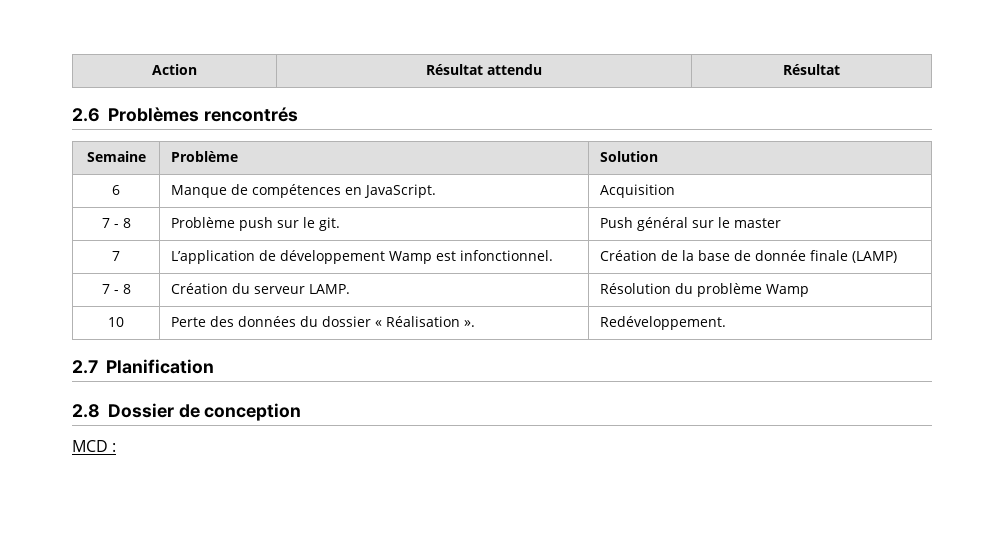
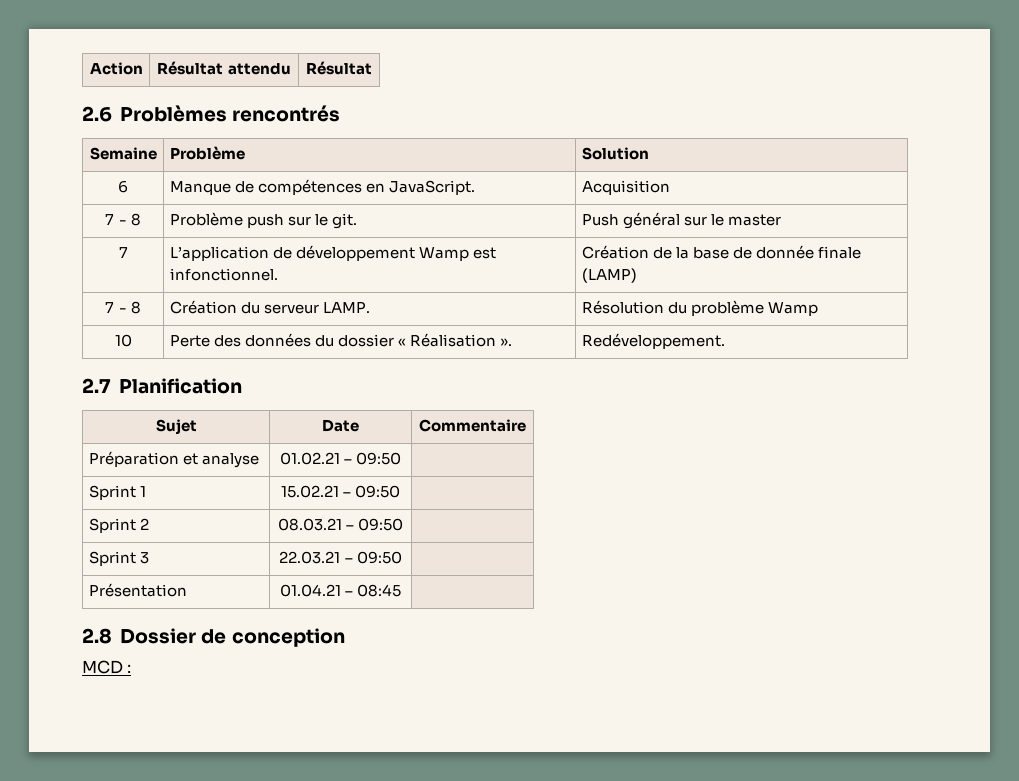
+ Sujet | Date | Commentaire
+ Préparation et analyse | 01.02.21 – 09:50 |
+ Sprint 1 | 15.02.21 – 09:50 |
+ Sprint 2 | 08.03.21 – 09:50 |
+ Sprint 3 | 22.03.21 – 09:50 |
+ Présentation | 01.04.21 – 08:45 |

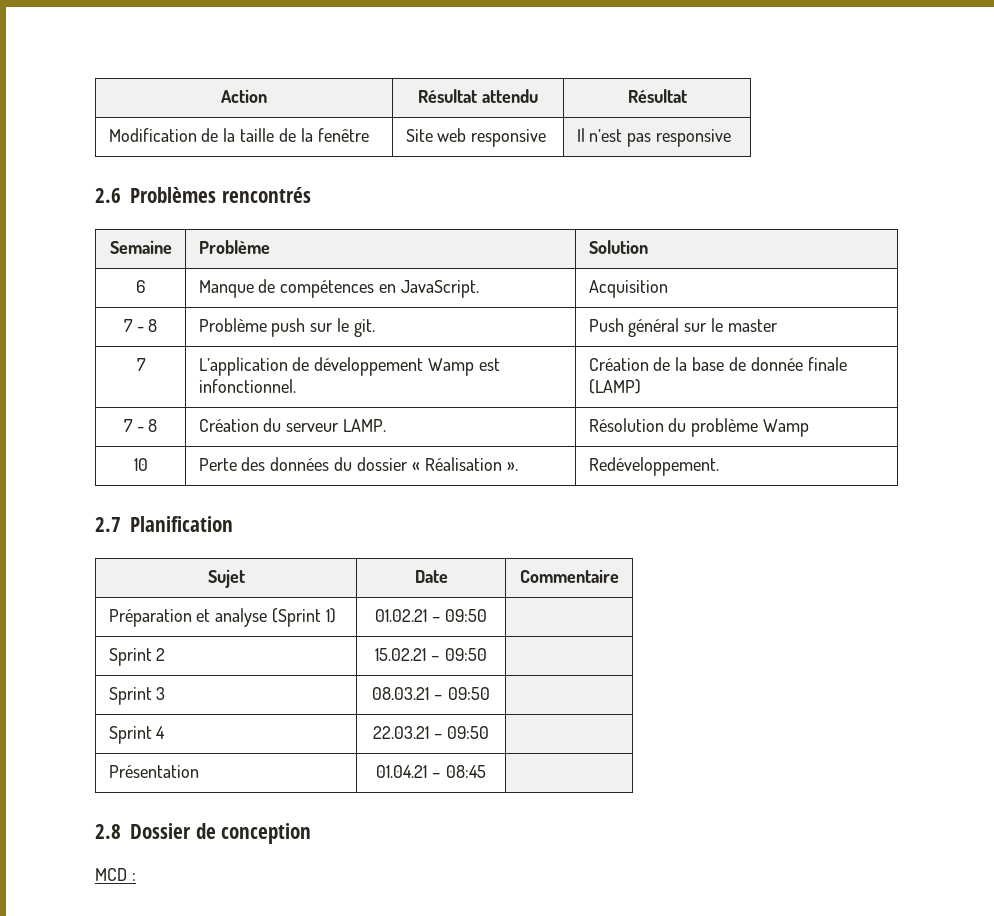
+ Modification de la taille de la fenêtre | Site web responsive | Il n’est pas responsive
- Préparation et analyse | 01.02.21 – 09:50 |
+ Préparation et analyse (Sprint 1) | 01.02.21 – 09:50 |
- Sprint 1 | 15.02.21 – 09:50 |
+ Sprint 2 | 15.02.21 – 09:50 |
- Sprint 2 | 08.03.21 – 09:50 |
+ Sprint 3 | 08.03.21 – 09:50 |
- Sprint 3 | 22.03.21 – 09:50 |
+ Sprint 4 | 22.03.21 – 09:50 |

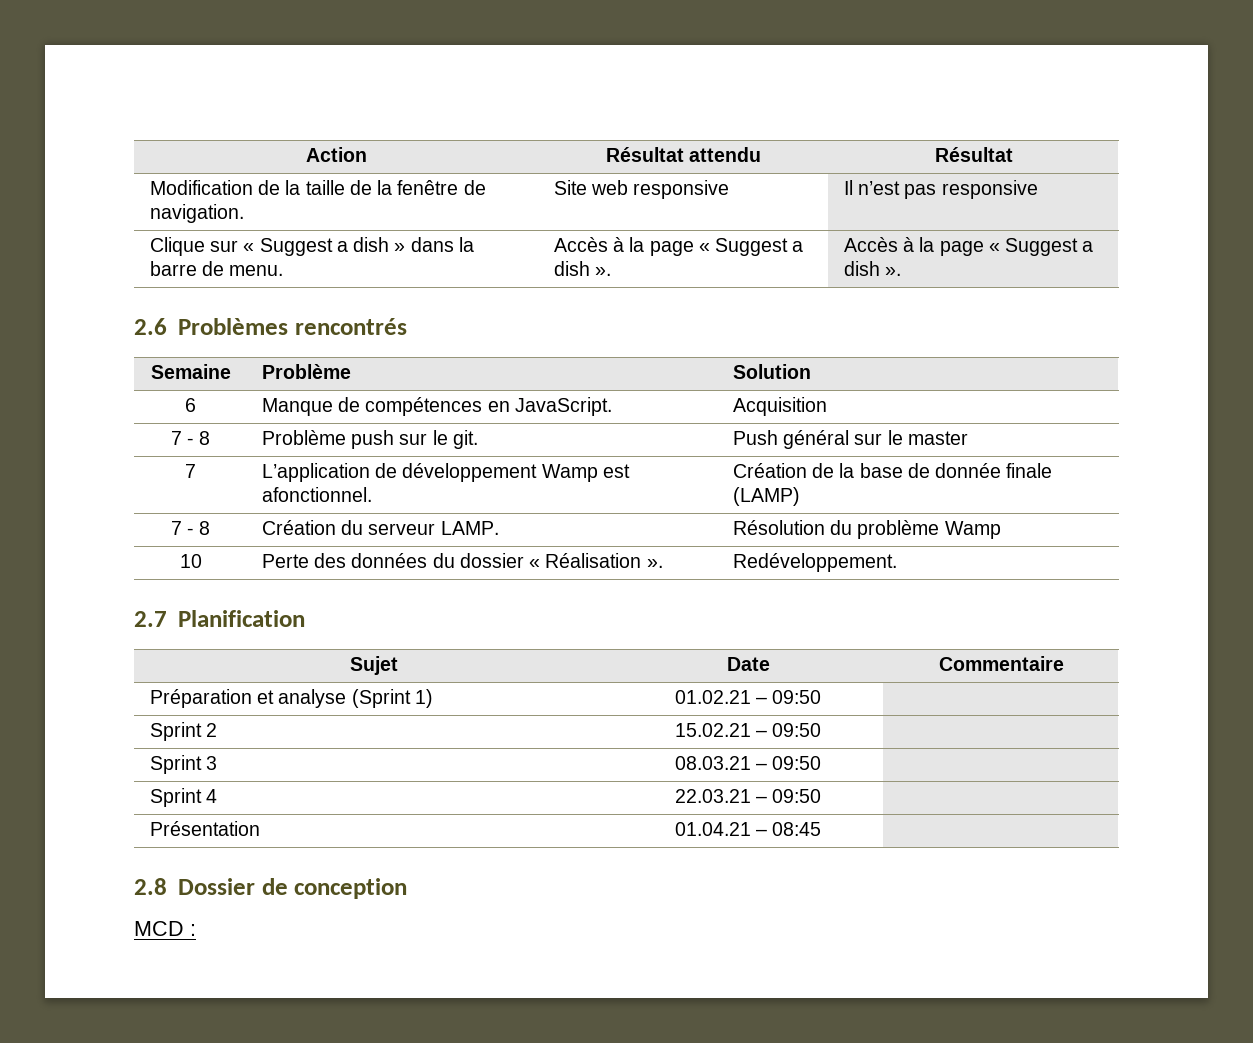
- Modification de la taille de la fenêtre | Site web responsive | Il n’est pas responsive
+ Modification de la taille de la fenêtre de navigation. | Site web responsive | Il n’est pas responsive
+ Clique sur « Suggest a dish » dans la barre de menu. | Accès à la page « Suggest a dish ». | Accès à la page « Suggest a dish ».
- 7 | L’application de développement Wamp est infonctionnel. | Création de la base de donnée finale (LAMP)
+ 7 | L’application de développement Wamp est afonctionnel. | Création de la base de donnée finale (LAMP)

